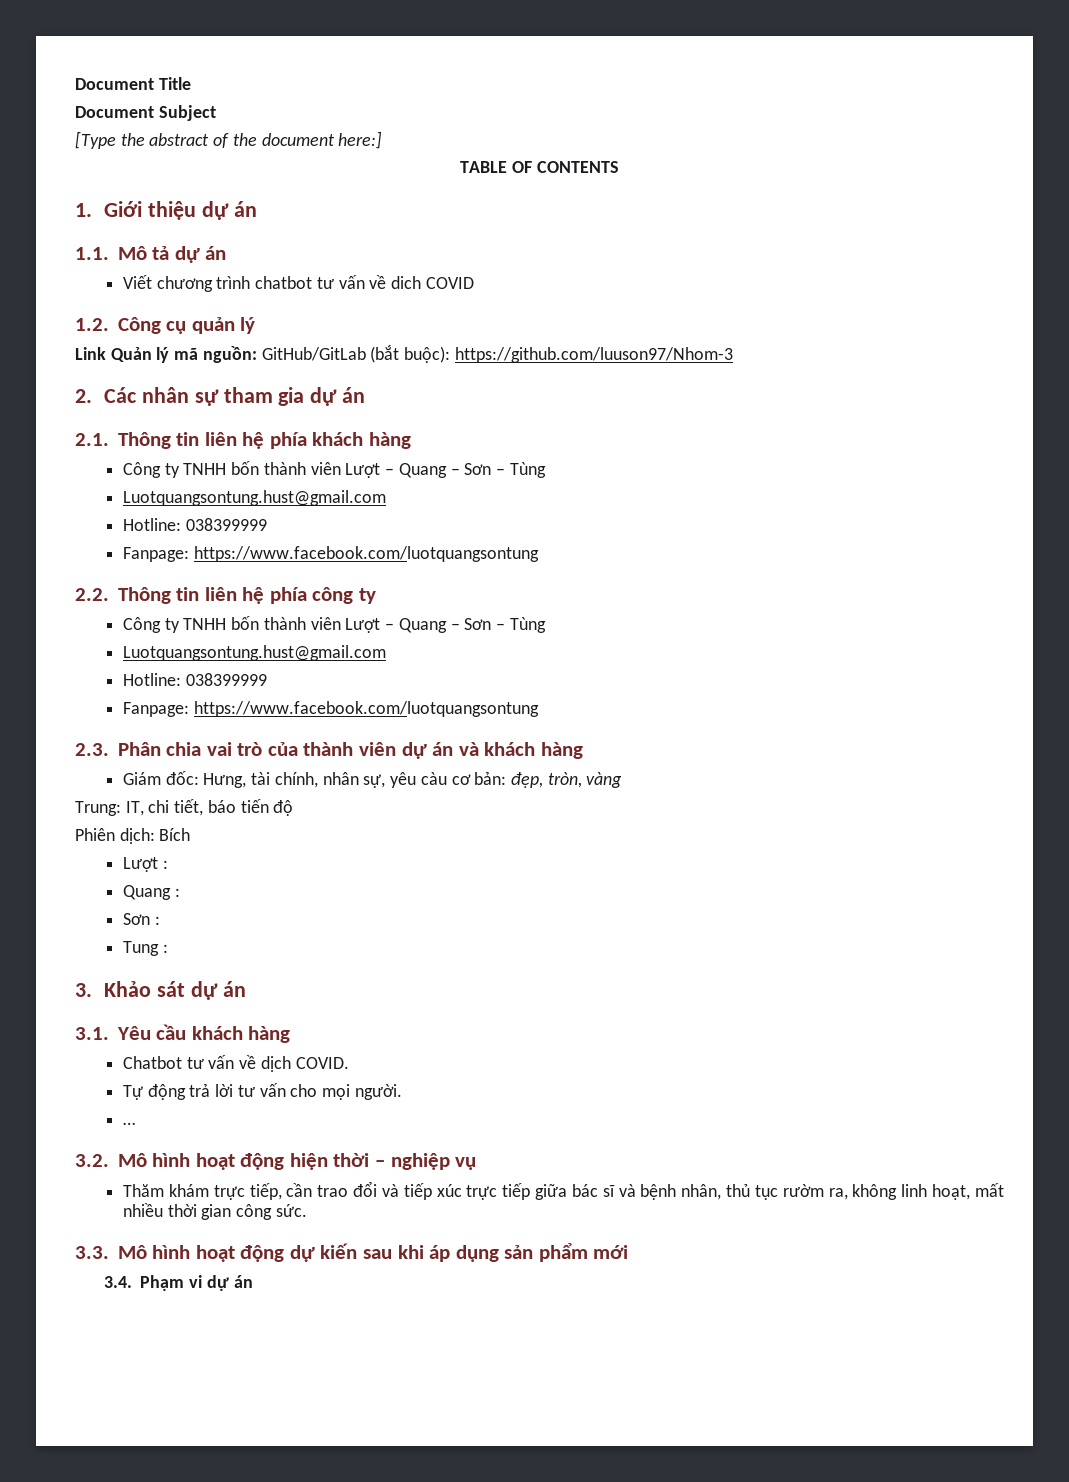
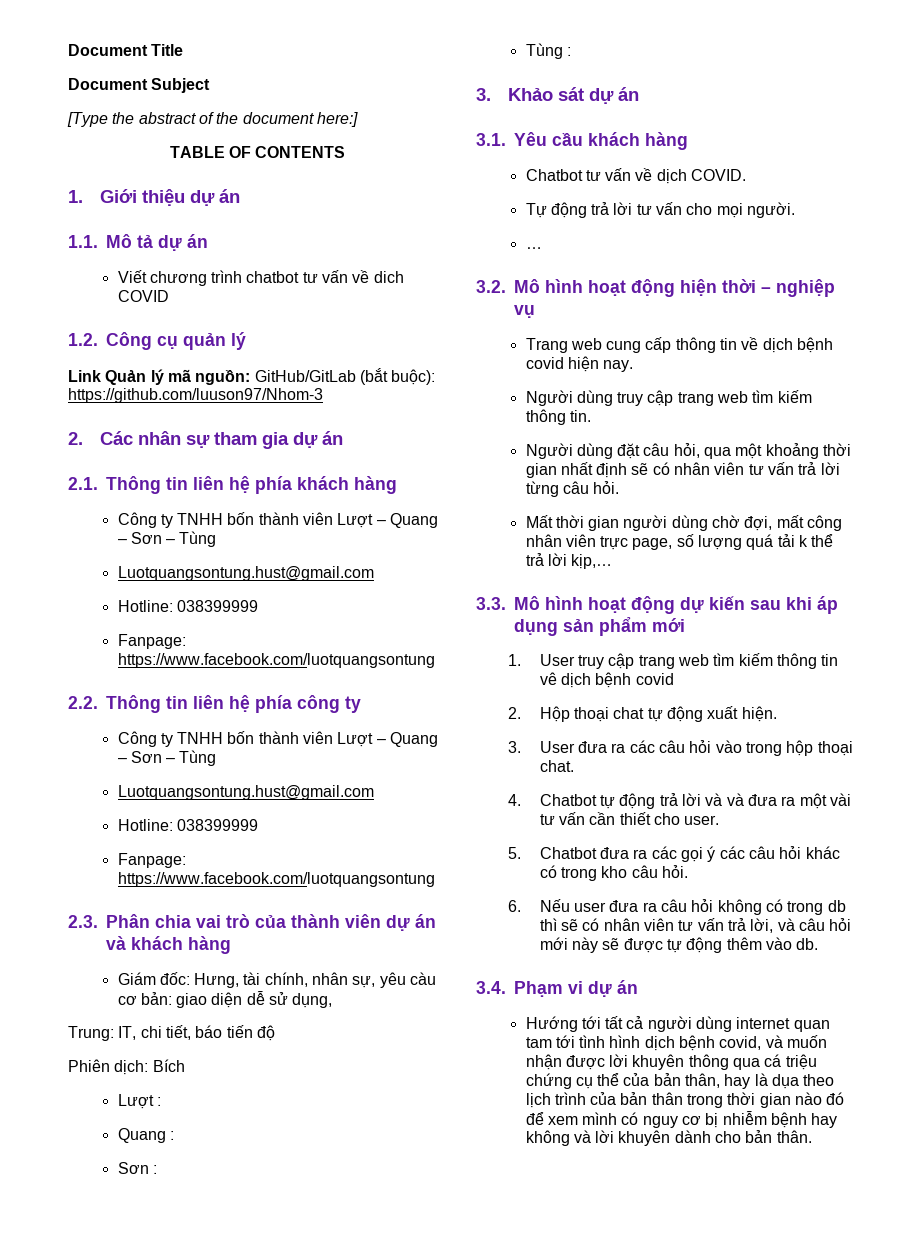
- Giám đốc: Hưng, tài chính, nhân sự, yêu càu cơ bản: đẹp, tròn, vàng
+ Giám đốc: Hưng, tài chính, nhân sự, yêu càu cơ bản: giao diện dễ sử dụng,
- Tung :
+ Tùng :
- Thăm khám trực tiếp, cần trao đổi và tiếp xúc trực tiếp giữa bác sĩ và bệnh nhân, thủ tục rườm ra, không linh hoạt, mất nhiều thời gian công sức.
+ Trang web cung cấp thông tin về dịch bệnh covid hiện nay.
+ Người dùng truy cập trang web tìm kiếm thông tin.
+ Người dùng đặt câu hỏi, qua một khoảng thời gian nhất định sẽ có nhân viên tư vấn trả lời từng câu hỏi.
+ Mất thời gian người dùng chờ đợi, mất công nhân viên trực page, số lượng quá tải k thể trả lời kịp,…
+ 1. User truy cập trang web tìm kiếm thông tin vê dịch bệnh covid
+ 2. Hộp thoại chat tự động xuất hiện.
+ 3. User đưa ra các câu hỏi vào trong hộp thoại chat.
+ 4. Chatbot tự động trả lời và và đưa ra một vài tư vấn cần thiết cho user.
+ 5. Chatbot đưa ra các gọi ý các câu hỏi khác có trong kho câu hỏi.
+ 6. Nếu user đưa ra câu hỏi không có trong db thì sẽ có nhân viên tư vấn trả lời, và câu hỏi mới này sẽ được tự động thêm vào db.
  3.4. Phạm vi dự án
+ Hướng tới tất cả người dùng internet quan tam tới tình hình dịch bệnh covid, và muốn nhận được lời khuyên thông qua cá triệu chứng cụ thể của bản thân, hay là dụa theo lịch trình của bản thân trong thời gian nào đó để xem mình có nguy cơ bị nhiễm bệnh hay không và lời khuyên dành cho bản thân.

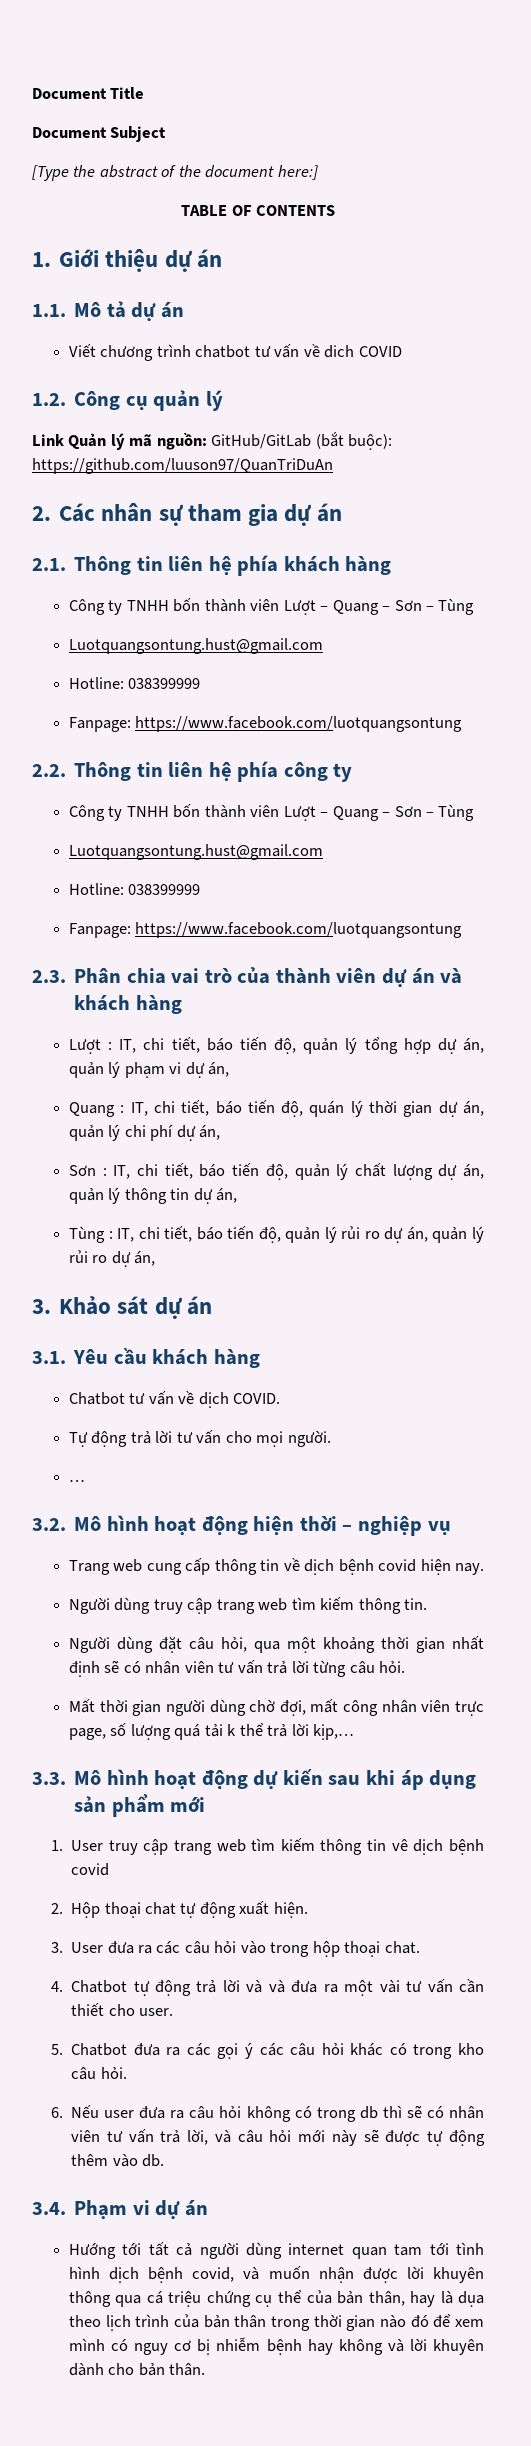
- Link Quản lý mã nguồn: GitHub/GitLab (bắt buộc): https://github.com/luuson97/Nhom-3
+ Link Quản lý mã nguồn: GitHub/GitLab (bắt buộc): https://github.com/luuson97/QuanTriDuAn
- Giám đốc: Hưng, tài chính, nhân sự, yêu càu cơ bản: giao diện dễ sử dụng,
- Trung: IT, chi tiết, báo tiến độ
- Phiên dịch: Bích
- Lượt :
- Quang :
- Sơn :
- Tùng :
+ Lượt : IT, chi tiết, báo tiến độ, quản lý tổng hợp dự án, quản lý phạm vi dự án,
+ Quang : IT, chi tiết, báo tiến độ, quán lý thời gian dự án, quản lý chi phí dự án,
+ Sơn : IT, chi tiết, báo tiến độ, quản lý chất lượng dự án, quản lý thông tin dự án,
+ Tùng : IT, chi tiết, báo tiến độ, quản lý rủi ro dự án, quản lý rủi ro dự án,

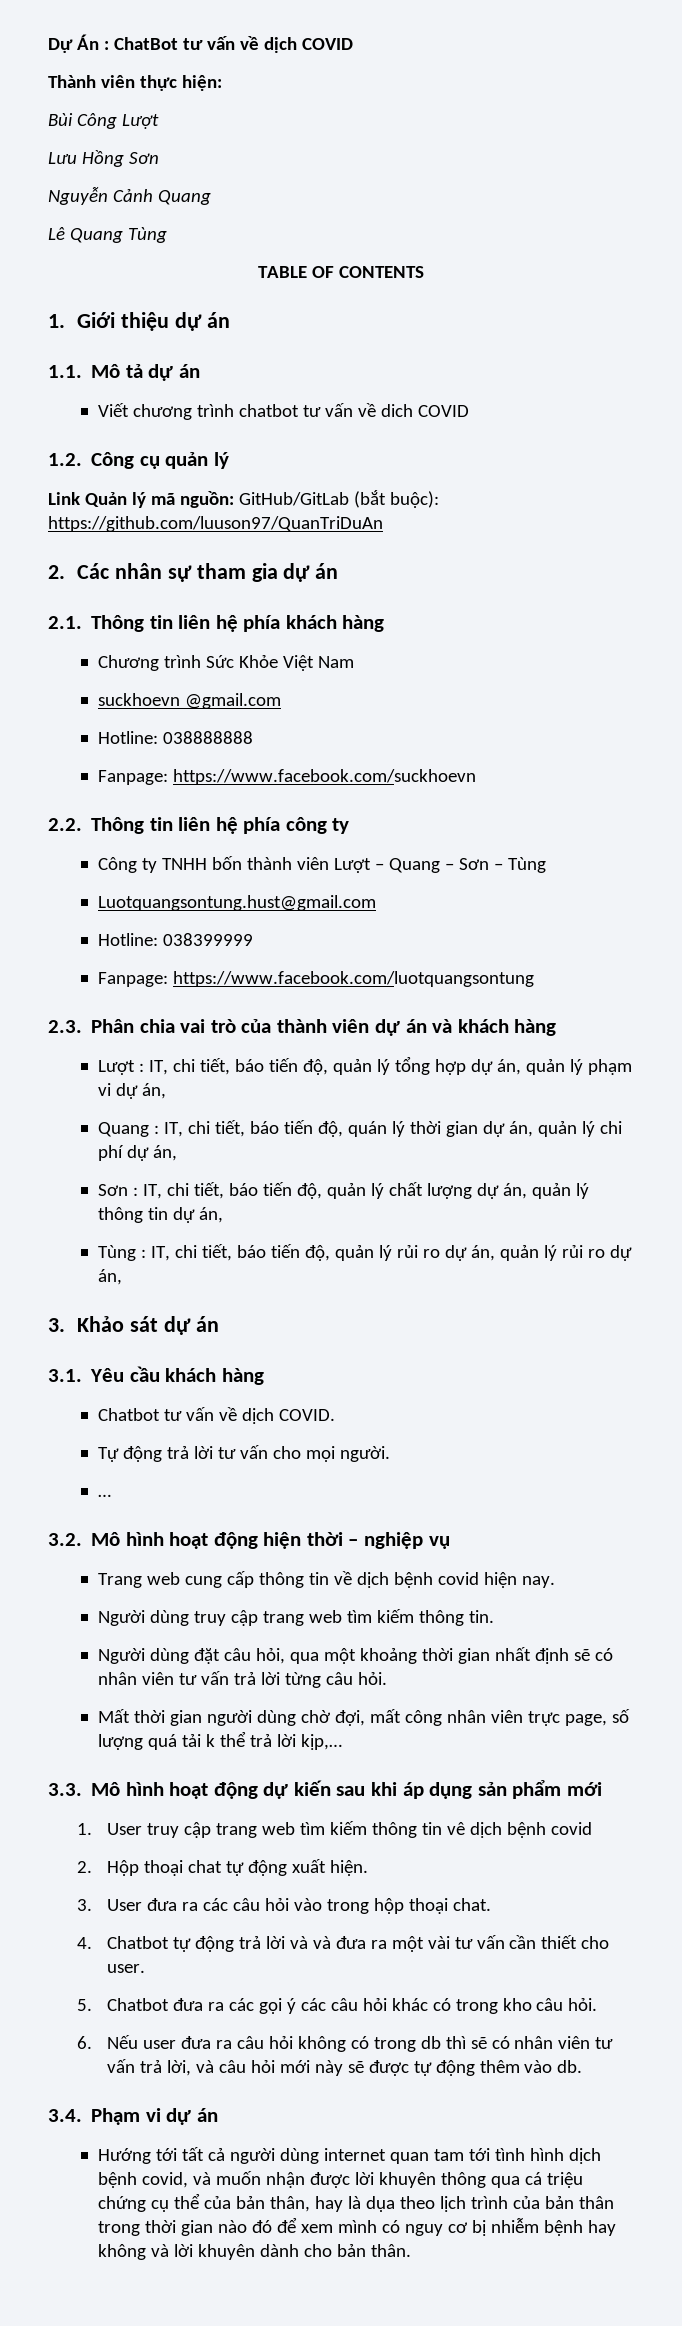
- Document Title
- Document Subject
- [Type the abstract of the document here:]
+ Dự Án : ChatBot tư vấn về dịch COVID
+ Thành viên thực hiện:
+ Bùi Công Lượt
+ Lưu Hồng Sơn
+ Nguyễn Cảnh Quang
+ Lê Quang Tùng
  2.1. Thông tin liên hệ phía khách hàng
- Công ty TNHH bốn thành viên Lượt – Quang – Sơn – Tùng
- Luotquangsontung.hust@gmail.com
- Hotline: 038399999
- Fanpage: https://www.facebook.com/luotquangsontung
+ Chương trình Sức Khỏe Việt Nam
+ suckhoevn @gmail.com
+ Hotline: 038888888
+ Fanpage: https://www.facebook.com/suckhoevn

